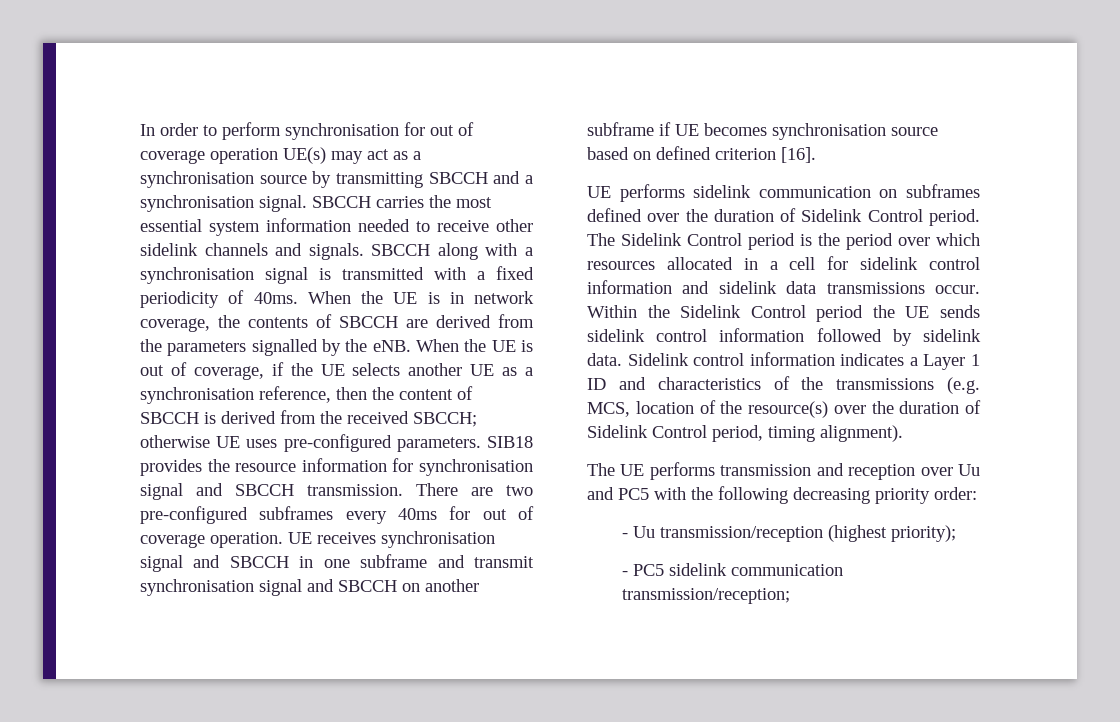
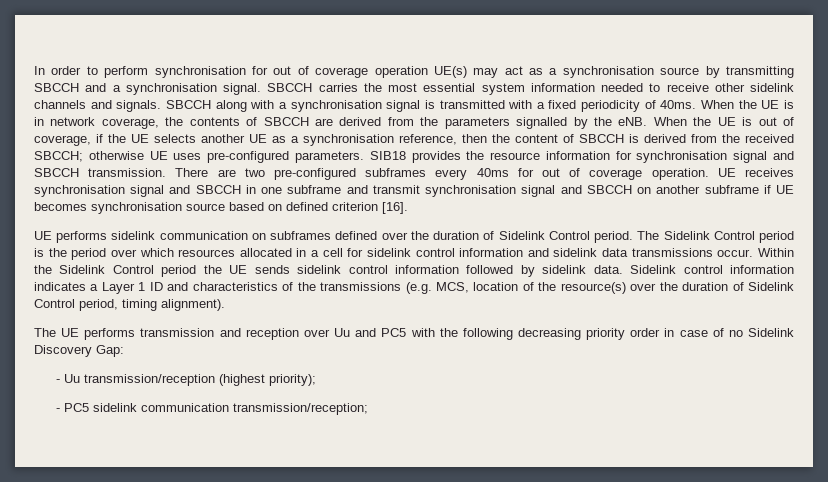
- The UE performs transmission and reception over Uu and PC5 with the following decreasing priority order:
+ The UE performs transmission and reception over Uu and PC5 with the following decreasing priority order in case of no Sidelink Discovery Gap:

